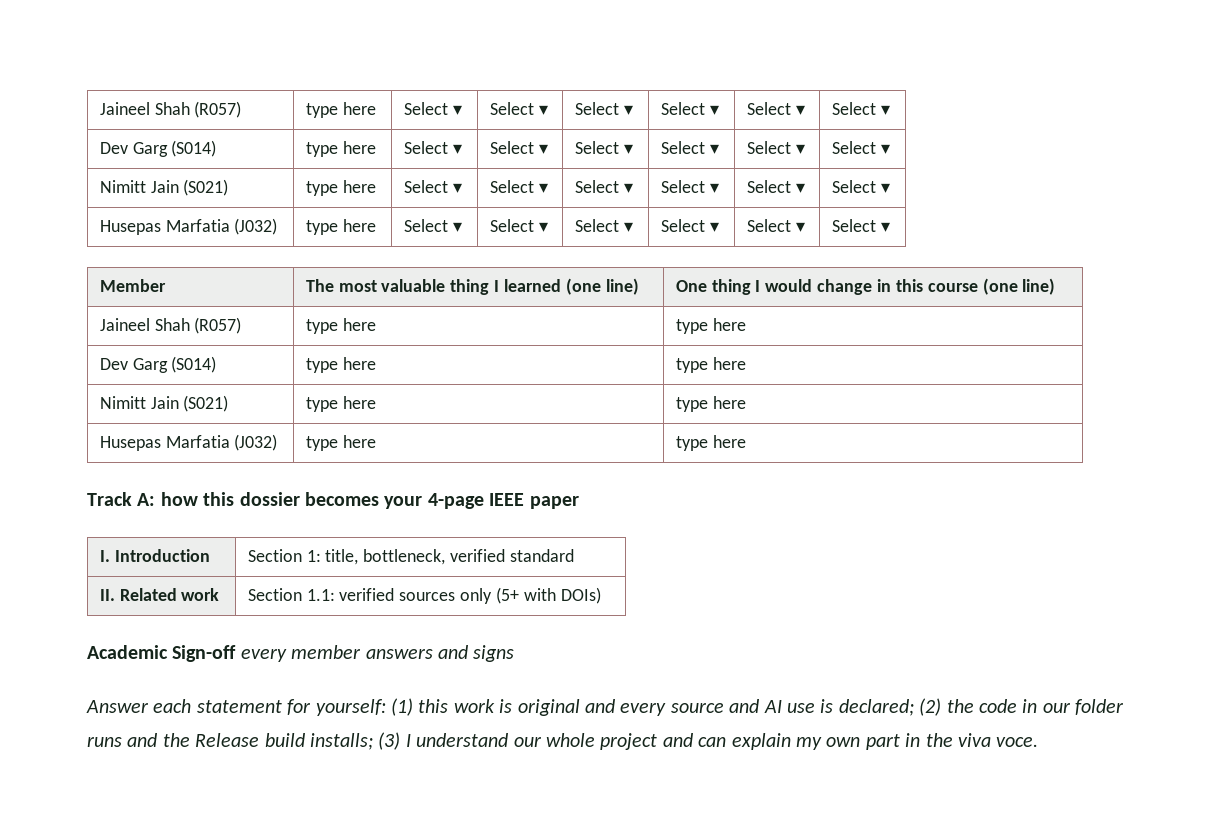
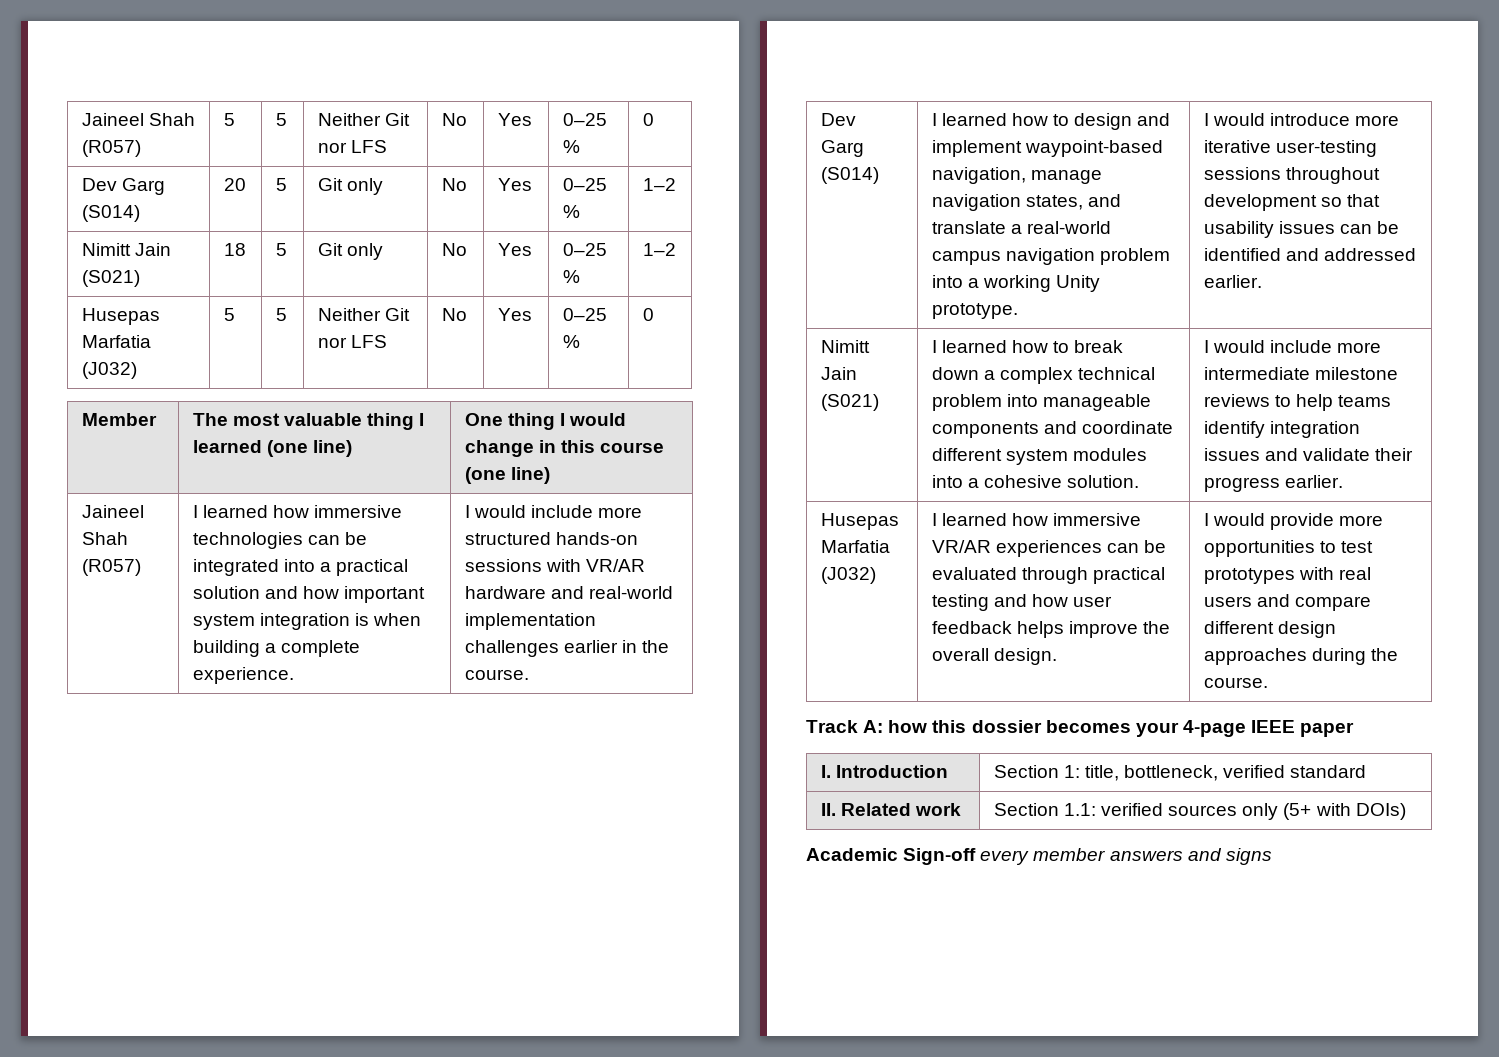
- Jaineel Shah (R057) | type here | Select ▾ | Select ▾ | Select ▾ | Select ▾ | Select ▾ | Select ▾
- Dev Garg (S014) | type here | Select ▾ | Select ▾ | Select ▾ | Select ▾ | Select ▾ | Select ▾
- Nimitt Jain (S021) | type here | Select ▾ | Select ▾ | Select ▾ | Select ▾ | Select ▾ | Select ▾
- Husepas Marfatia (J032) | type here | Select ▾ | Select ▾ | Select ▾ | Select ▾ | Select ▾ | Select ▾
+ Jaineel Shah (R057) | 5 | 5 | Neither Git nor LFS | No | Yes | 0–25 % | 0
+ Dev Garg (S014) | 20 | 5 | Git only | No | Yes | 0–25 % | 1–2
+ Nimitt Jain (S021) | 18 | 5 | Git only | No | Yes | 0–25 % | 1–2
+ Husepas Marfatia (J032) | 5 | 5 | Neither Git nor LFS | No | Yes | 0–25 % | 0
- Jaineel Shah (R057) | type here | type here
- Dev Garg (S014) | type here | type here
- Nimitt Jain (S021) | type here | type here
- Husepas Marfatia (J032) | type here | type here
+ Jaineel Shah (R057) | I learned how immersive technologies can be integrated into a practical solution and how important system integration is when building a complete experience. | I would include more structured hands-on sessions with VR/AR hardware and real-world implementation challenges earlier in the course.
+ Dev Garg (S014) | I learned how to design and implement waypoint-based navigation, manage navigation states, and translate a real-world campus navigation problem into a working Unity prototype. | I would introduce more iterative user-testing sessions throughout development so that usability issues can be identified and addressed earlier.
+ Nimitt Jain (S021) | I learned how to break down a complex technical problem into manageable components and coordinate different system modules into a cohesive solution. | I would include more intermediate milestone reviews to help teams identify integration issues and validate their progress earlier.
+ Husepas Marfatia (J032) | I learned how immersive VR/AR experiences can be evaluated through practical testing and how user feedback helps improve the overall design. | I would provide more opportunities to test prototypes with real users and compare different design approaches during the course.
- Answer each statement for yourself: (1) this work is original and every source and AI use is declared; (2) the code in our folder runs and the Release build installs; (3) I understand our whole project and can explain my own part in the viva voce.

